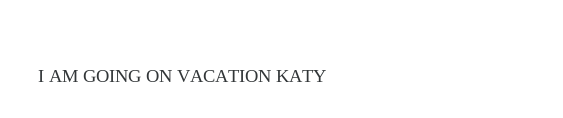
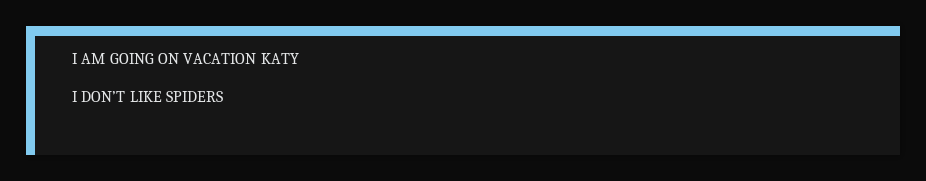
+ I DON’T LIKE SPIDERS

